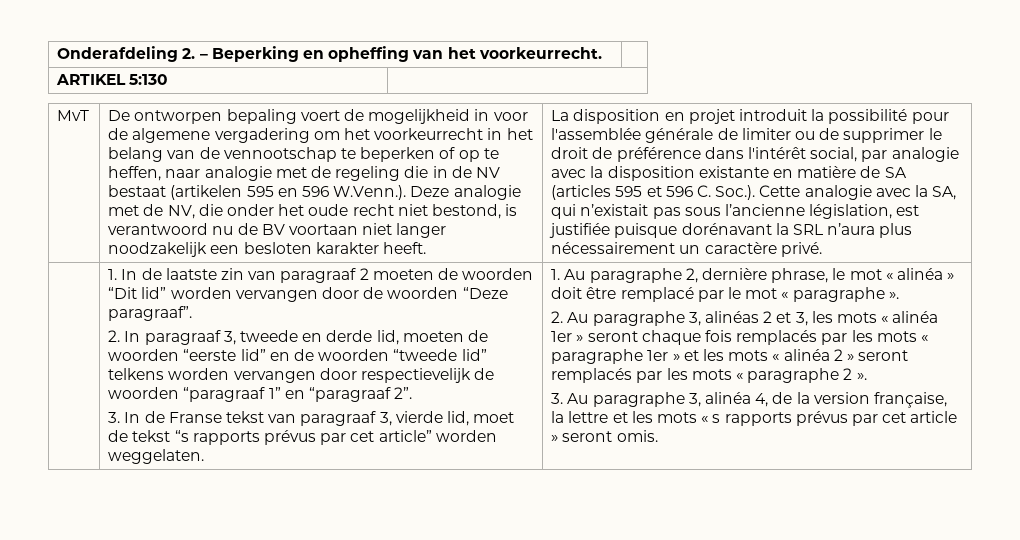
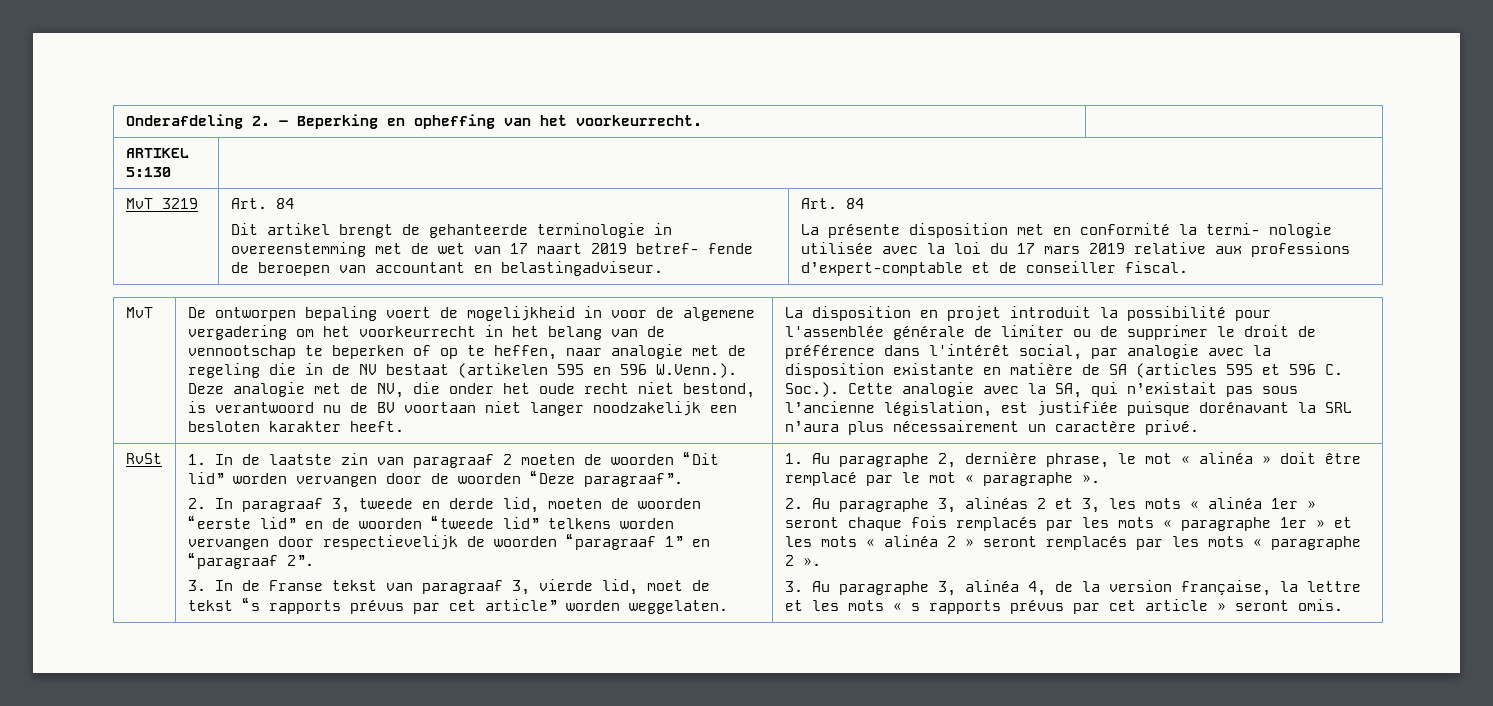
+ MvT 3219 | Art. 84
+ Dit artikel brengt de gehanteerde terminologie in overeenstemming met de wet van 17 maart 2019 betref- fende de beroepen van accountant en belastingadviseur. | Art. 84
+ La présente disposition met en conformité la termi- nologie utilisée avec la loi du 17 mars 2019 relative aux professions d’expert-comptable et de conseiller fiscal.
+ RvSt

